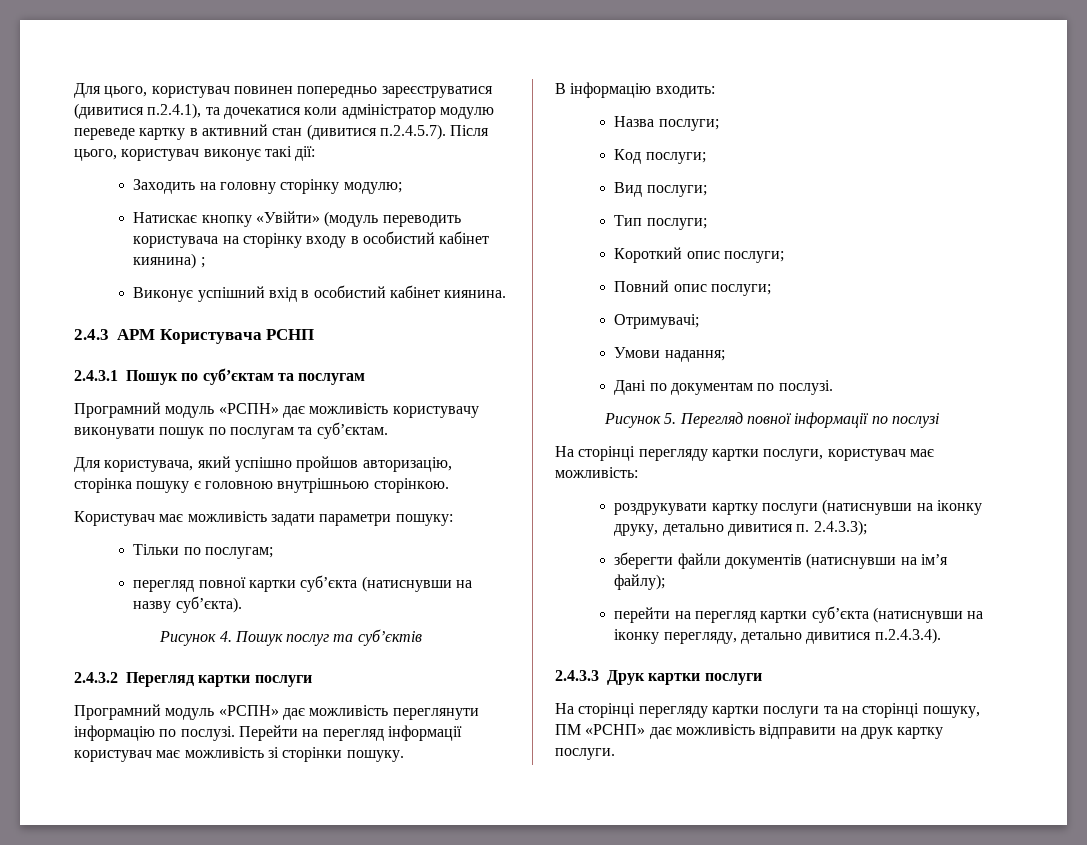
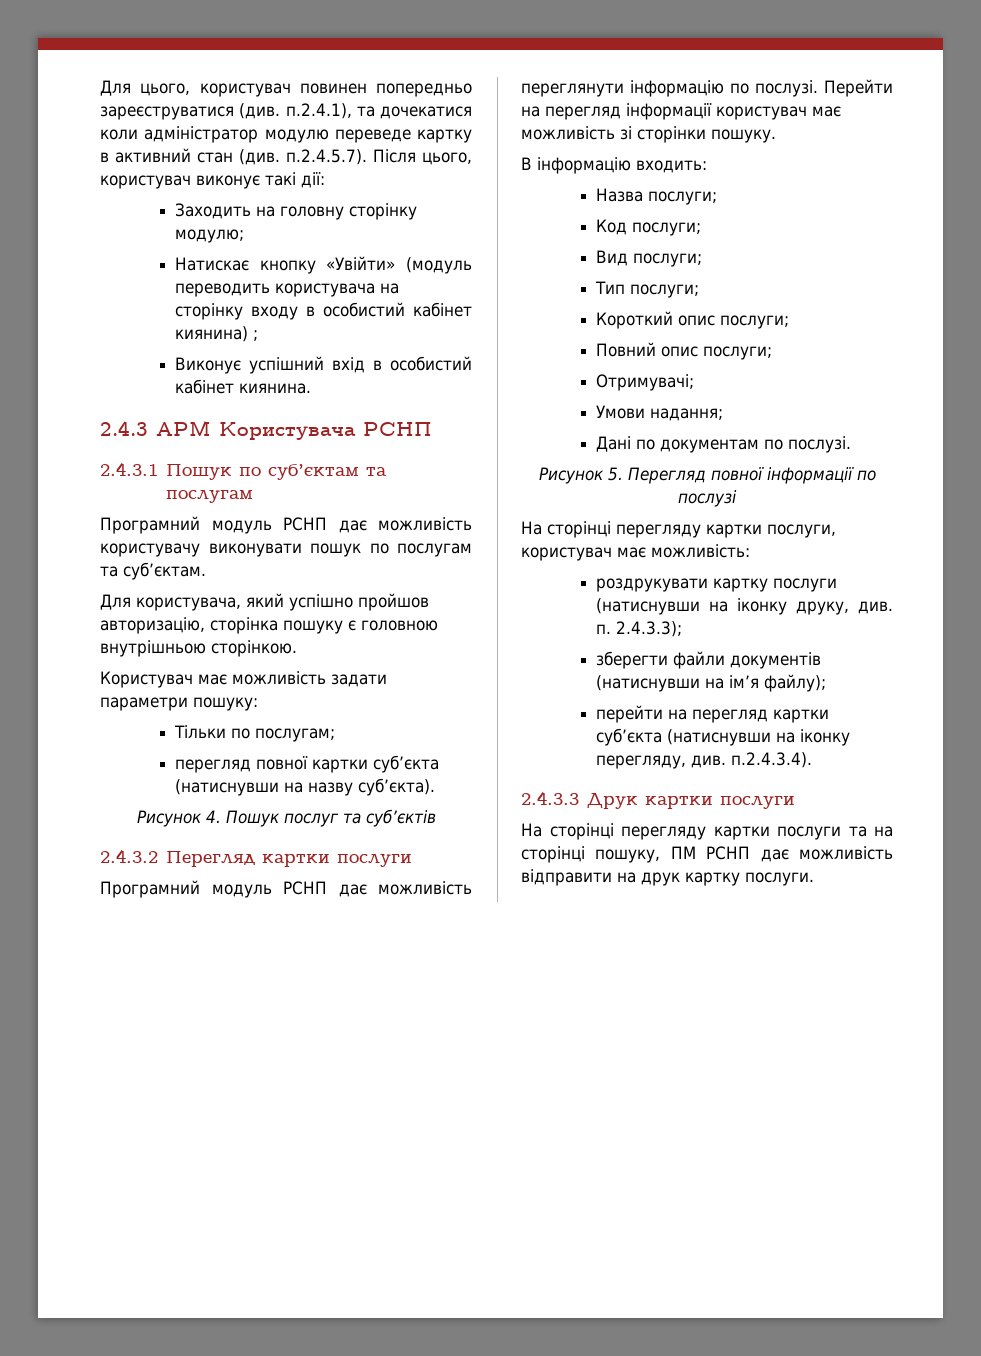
- Для цього, користувач повинен попередньо зареєструватися (дивитися п.2.4.1), та дочекатися коли адміністратор модулю переведе картку в активний стан (дивитися п.2.4.5.7). Після цього, користувач виконує такі дії:
+ Для цього, користувач повинен попередньо зареєструватися (див. п.2.4.1), та дочекатися коли адміністратор модулю переведе картку в активний стан (див. п.2.4.5.7). Після цього, користувач виконує такі дії:
- Програмний модуль «РСПН» дає можливість користувачу виконувати пошук по послугам та суб’єктам.
+ Програмний модуль РСНП дає можливість користувачу виконувати пошук по послугам та суб’єктам.
- Програмний модуль «РСПН» дає можливість переглянути інформацію по послузі.
+ Програмний модуль РСНП дає можливість переглянути інформацію по послузі.
- роздрукувати картку послуги (натиснувши на іконку друку, детально дивитися п. 2.4.3.3);
+ роздрукувати картку послуги (натиснувши на іконку друку, див. п. 2.4.3.3);
- перейти на перегляд картки суб’єкта (натиснувши на іконку перегляду, детально дивитися п.2.4.3.4).
+ перейти на перегляд картки суб’єкта (натиснувши на іконку перегляду, див. п.2.4.3.4).
- На сторінці перегляду картки послуги та на сторінці пошуку, ПМ «РСНП» дає можливість відправити на друк картку послуги.
+ На сторінці перегляду картки послуги та на сторінці пошуку, ПМ РСНП дає можливість відправити на друк картку послуги.

